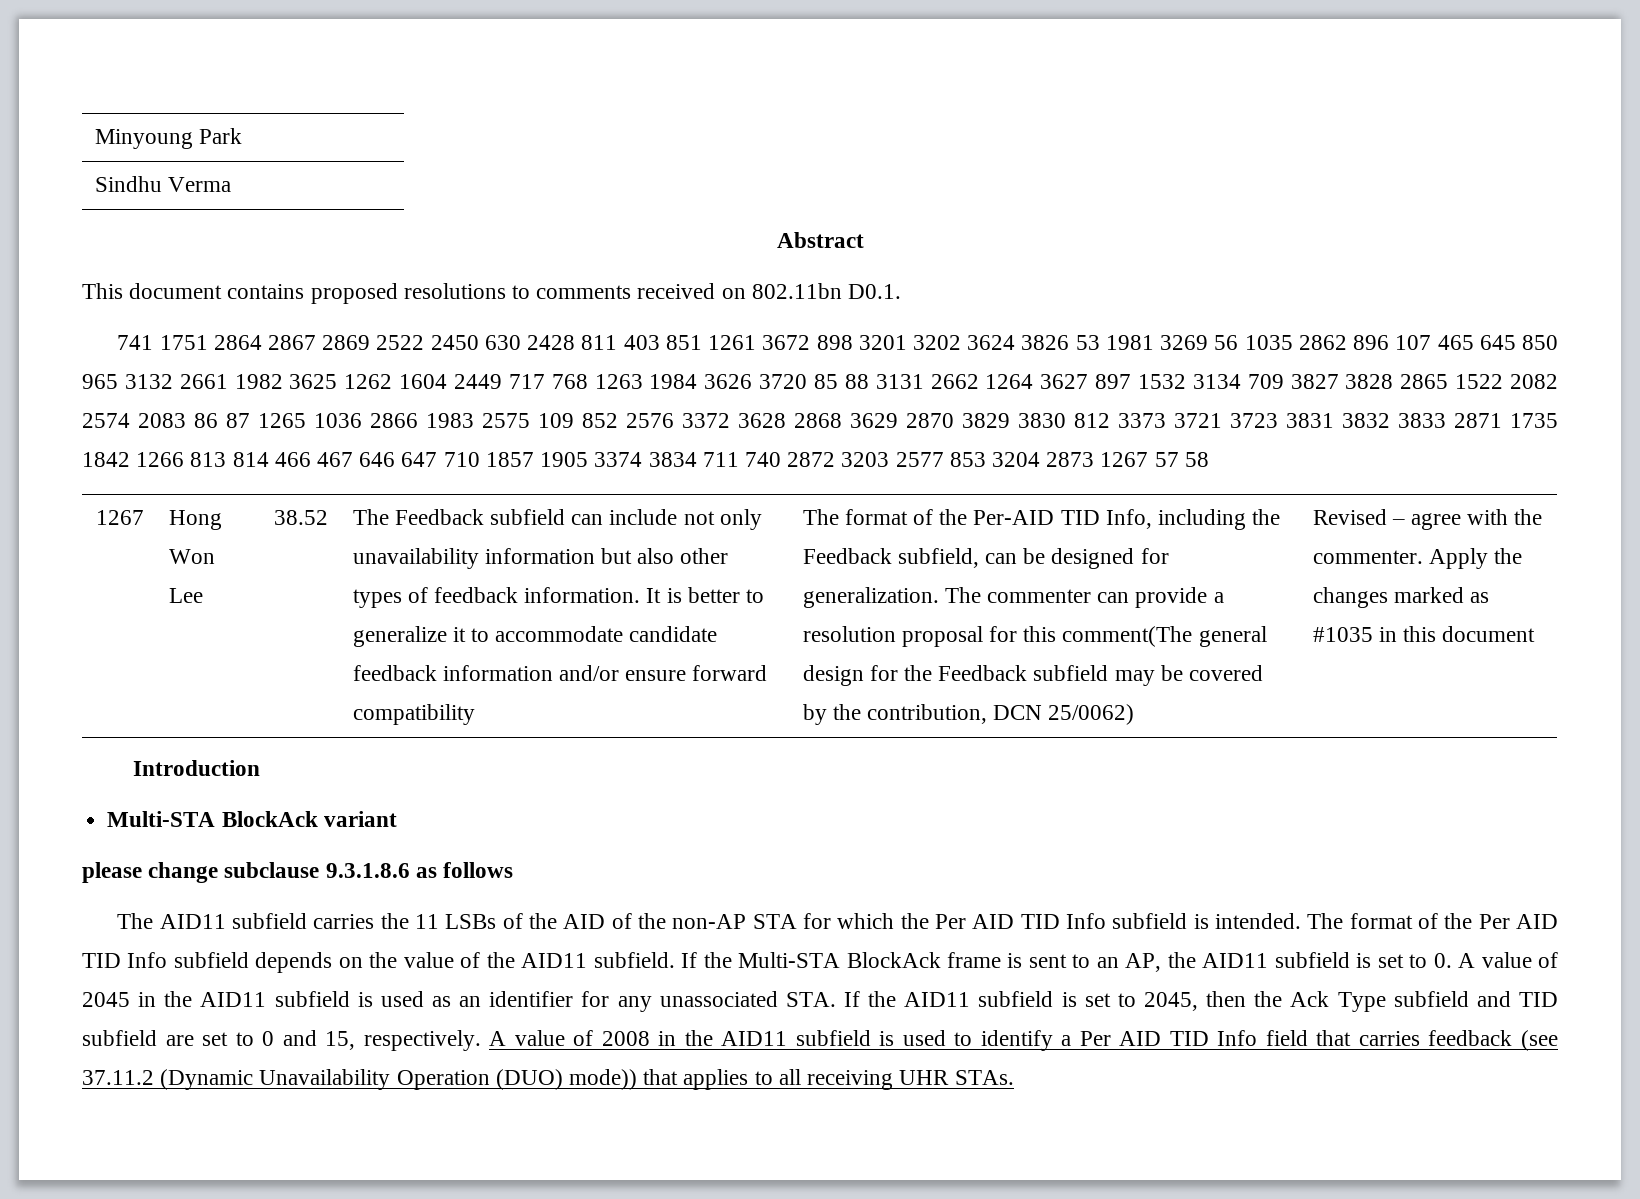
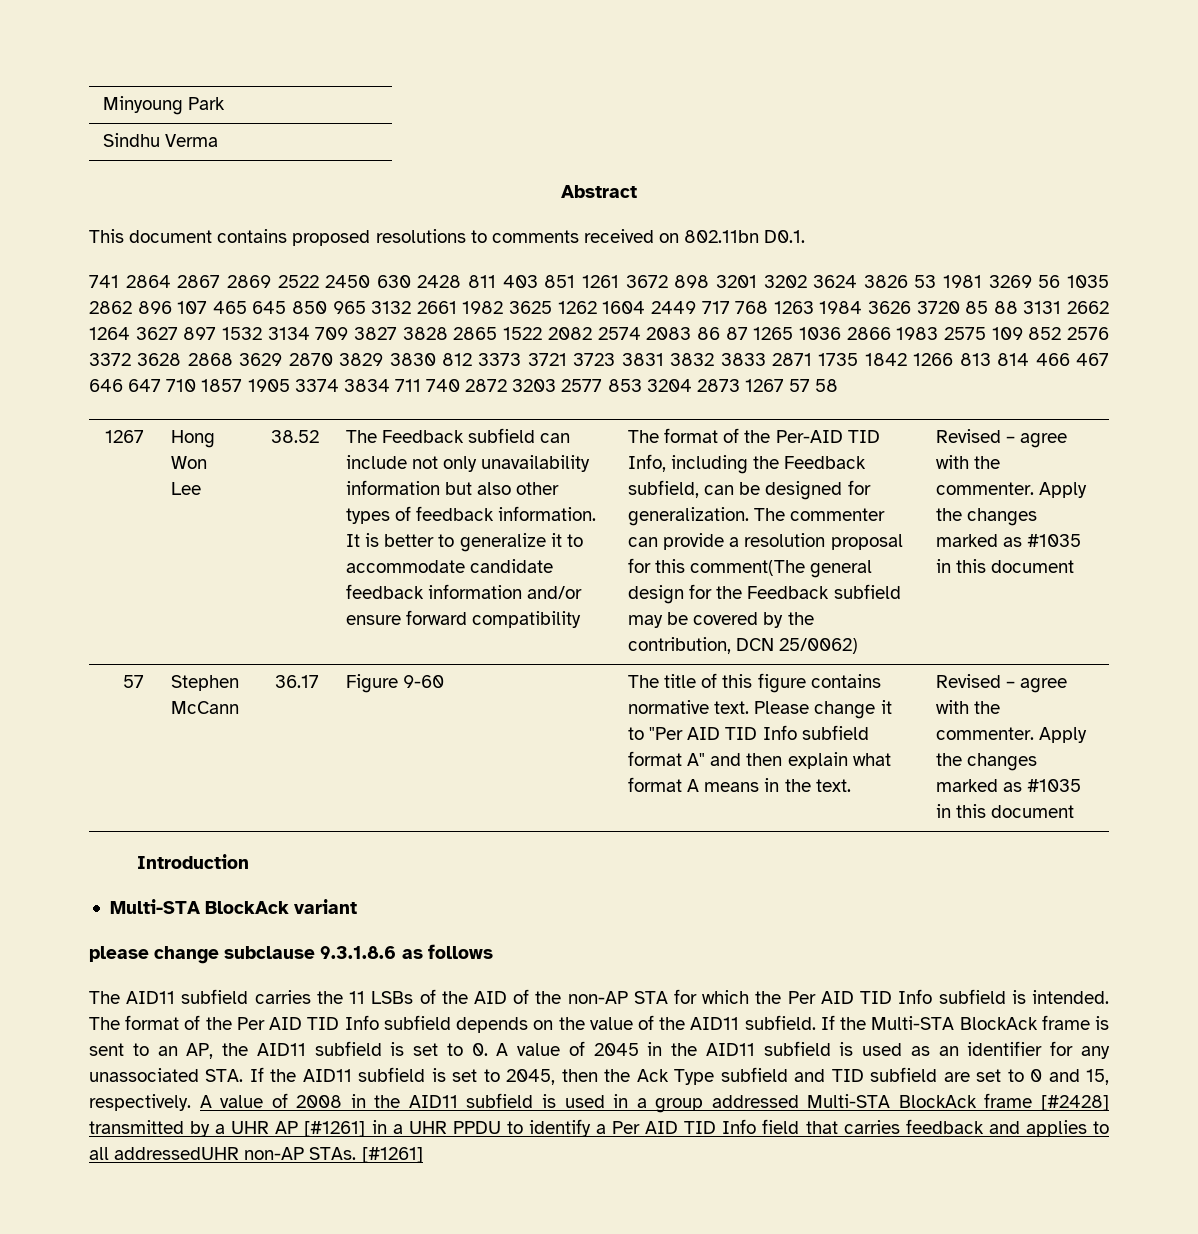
- 741 1751 2864 2867 2869 2522 2450 630 2428 811 403 851 1261 3672 898 3201 3202 3624 3826 53 1981 3269 56 1035 2862 896 107 465 645 850 965 3132 2661 1982 3625 1262 1604 2449 717 768 1263 1984 3626 3720 85 88 3131 2662 1264 3627 897 1532 3134 709 3827 3828 2865 1522 2082 2574 2083 86 87 1265 1036 2866 1983 2575 109 852 2576 3372 3628 2868 3629 2870 3829 3830 812 3373 3721 3723 3831 3832 3833 2871 1735 1842 1266 813 814 466 467 646 647 710 1857 1905 3374 3834 711 740 2872 3203 2577 853 3204 2873 1267 57 58
+ 741 2864 2867 2869 2522 2450 630 2428 811 403 851 1261 3672 898 3201 3202 3624 3826 53 1981 3269 56 1035 2862 896 107 465 645 850 965 3132 2661 1982 3625 1262 1604 2449 717 768 1263 1984 3626 3720 85 88 3131 2662 1264 3627 897 1532 3134 709 3827 3828 2865 1522 2082 2574 2083 86 87 1265 1036 2866 1983 2575 109 852 2576 3372 3628 2868 3629 2870 3829 3830 812 3373 3721 3723 3831 3832 3833 2871 1735 1842 1266 813 814 466 467 646 647 710 1857 1905 3374 3834 711 740 2872 3203 2577 853 3204 2873 1267 57 58
+ 57 | Stephen McCann | 36.17 | Figure 9-60 | The title of this figure contains normative text. Please change it to "Per AID TID Info subfield format A" and then explain what format A means in the text. | Revised – agree with the commenter. Apply the changes marked as #1035 in this document
- A value of 2008 in the AID11 subfield is used to identify a Per AID TID Info field that carries feedback (see 37.11.2 (Dynamic Unavailability Operation (DUO) mode)) that applies to all receiving UHR STAs.
+ A value of 2008 in the AID11 subfield is used in a group addressed Multi-STA BlockAck frame [#2428] transmitted by a UHR AP [#1261] in a UHR PPDU to identify a Per AID TID Info field that carries feedback and applies to all addressedUHR non-AP STAs. [#1261]

